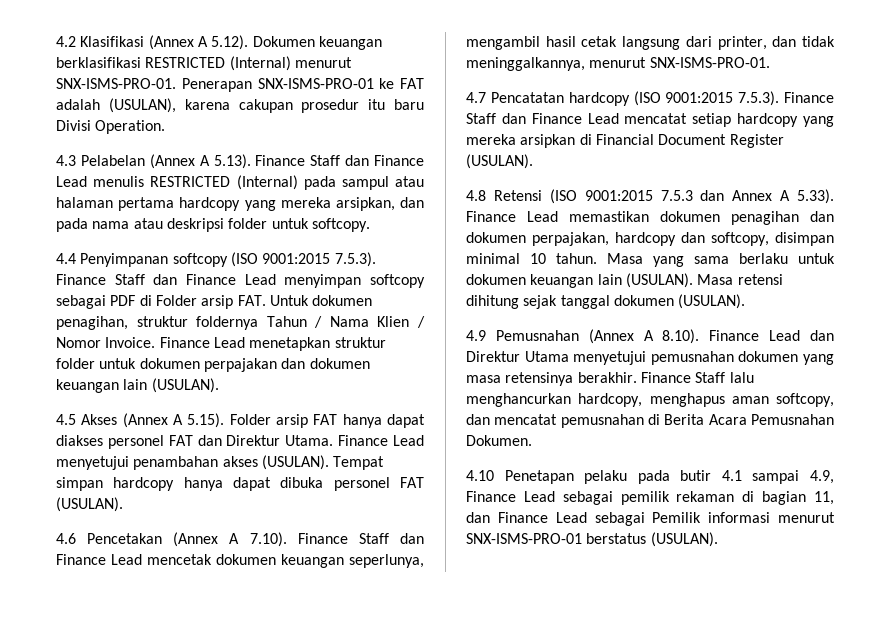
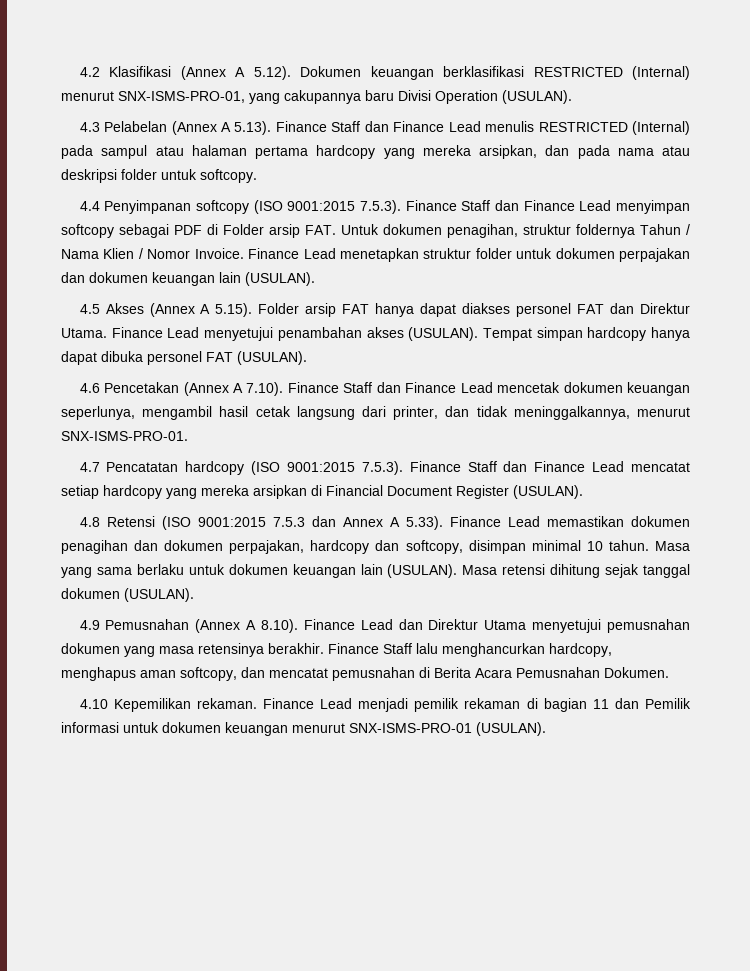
- 4.2 Klasifikasi (Annex A 5.12). Dokumen keuangan berklasifikasi RESTRICTED (Internal) menurut SNX-ISMS-PRO-01. Penerapan SNX-ISMS-PRO-01 ke FAT adalah (USULAN), karena cakupan prosedur itu baru Divisi Operation.
+ 4.2 Klasifikasi (Annex A 5.12). Dokumen keuangan berklasifikasi RESTRICTED (Internal) menurut SNX-ISMS-PRO-01, yang cakupannya baru Divisi Operation (USULAN).
- 4.10 Penetapan pelaku pada butir 4.1 sampai 4.9, Finance Lead sebagai pemilik rekaman di bagian 11, dan Finance Lead sebagai Pemilik informasi menurut SNX-ISMS-PRO-01 berstatus (USULAN).
+ 4.10 Kepemilikan rekaman. Finance Lead menjadi pemilik rekaman di bagian 11 dan Pemilik informasi untuk dokumen keuangan menurut SNX-ISMS-PRO-01 (USULAN).

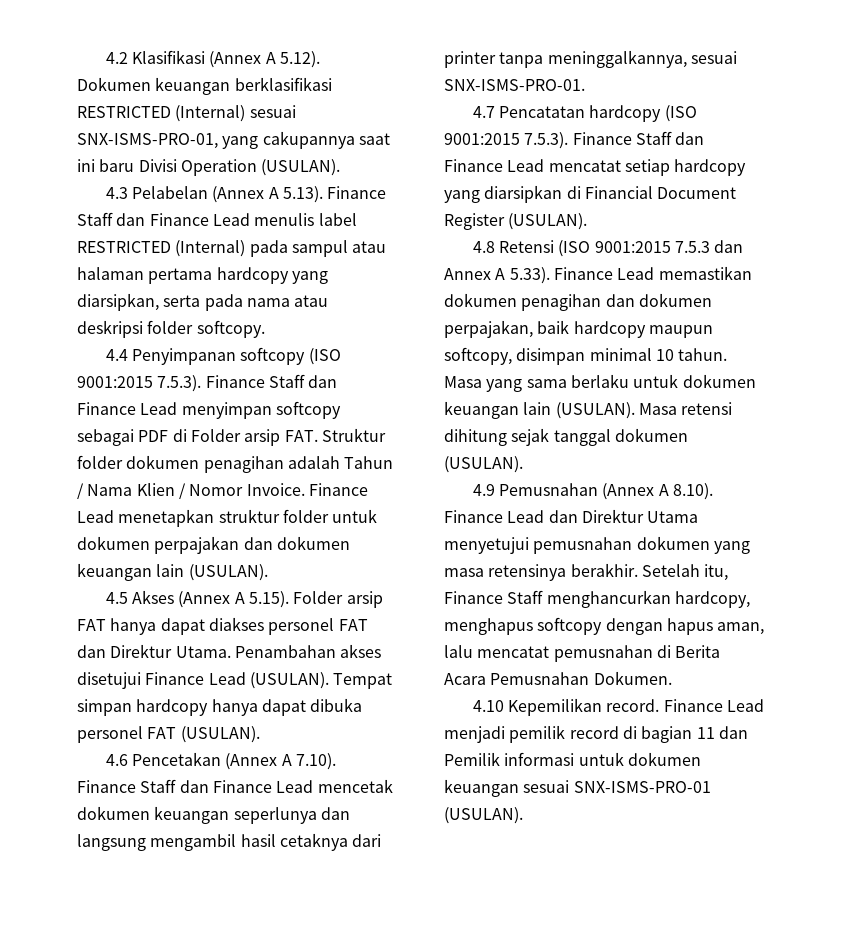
- 4.2 Klasifikasi (Annex A 5.12). Dokumen keuangan berklasifikasi RESTRICTED (Internal) menurut SNX-ISMS-PRO-01, yang cakupannya baru Divisi Operation (USULAN).
+ 4.2 Klasifikasi (Annex A 5.12). Dokumen keuangan berklasifikasi RESTRICTED (Internal) sesuai SNX-ISMS-PRO-01, yang cakupannya saat ini baru Divisi Operation (USULAN).
- 4.3 Pelabelan (Annex A 5.13). Finance Staff dan Finance Lead menulis RESTRICTED (Internal) pada sampul atau halaman pertama hardcopy yang mereka arsipkan, dan pada nama atau deskripsi folder untuk softcopy.
+ 4.3 Pelabelan (Annex A 5.13). Finance Staff dan Finance Lead menulis label RESTRICTED (Internal) pada sampul atau halaman pertama hardcopy yang diarsipkan, serta pada nama atau deskripsi folder softcopy.
- 4.4 Penyimpanan softcopy (ISO 9001:2015 7.5.3). Finance Staff dan Finance Lead menyimpan softcopy sebagai PDF di Folder arsip FAT. Untuk dokumen penagihan, struktur foldernya Tahun / Nama Klien / Nomor Invoice.
+ 4.4 Penyimpanan softcopy (ISO 9001:2015 7.5.3). Finance Staff dan Finance Lead menyimpan softcopy sebagai PDF di Folder arsip FAT. Struktur folder dokumen penagihan adalah Tahun / Nama Klien / Nomor Invoice.
- Finance Lead menyetujui penambahan akses (USULAN).
+ Penambahan akses disetujui Finance Lead (USULAN).
- 4.6 Pencetakan (Annex A 7.10). Finance Staff dan Finance Lead mencetak dokumen keuangan seperlunya, mengambil hasil cetak langsung dari printer, dan tidak meninggalkannya, menurut SNX-ISMS-PRO-01.
+ 4.6 Pencetakan (Annex A 7.10). Finance Staff dan Finance Lead mencetak dokumen keuangan seperlunya dan langsung mengambil hasil cetaknya dari printer tanpa meninggalkannya, sesuai SNX-ISMS-PRO-01.
- 4.7 Pencatatan hardcopy (ISO 9001:2015 7.5.3). Finance Staff dan Finance Lead mencatat setiap hardcopy yang mereka arsipkan di Financial Document Register (USULAN).
+ 4.7 Pencatatan hardcopy (ISO 9001:2015 7.5.3). Finance Staff dan Finance Lead mencatat setiap hardcopy yang diarsipkan di Financial Document Register (USULAN).
- 4.8 Retensi (ISO 9001:2015 7.5.3 dan Annex A 5.33). Finance Lead memastikan dokumen penagihan dan dokumen perpajakan, hardcopy dan softcopy, disimpan minimal 10 tahun.
+ 4.8 Retensi (ISO 9001:2015 7.5.3 dan Annex A 5.33). Finance Lead memastikan dokumen penagihan dan dokumen perpajakan, baik hardcopy maupun softcopy, disimpan minimal 10 tahun.
- Finance Staff lalu menghancurkan hardcopy, menghapus aman softcopy, dan mencatat pemusnahan di Berita Acara Pemusnahan Dokumen.
+ Setelah itu, Finance Staff menghancurkan hardcopy, menghapus softcopy dengan hapus aman, lalu mencatat pemusnahan di Berita Acara Pemusnahan Dokumen.
- 4.10 Kepemilikan rekaman.
+ 4.10 Kepemilikan record.
- Finance Lead menjadi pemilik rekaman di bagian 11 dan Pemilik informasi untuk dokumen keuangan menurut SNX-ISMS-PRO-01 (USULAN).
+ Finance Lead menjadi pemilik record di bagian 11 dan Pemilik informasi untuk dokumen keuangan sesuai SNX-ISMS-PRO-01 (USULAN).

